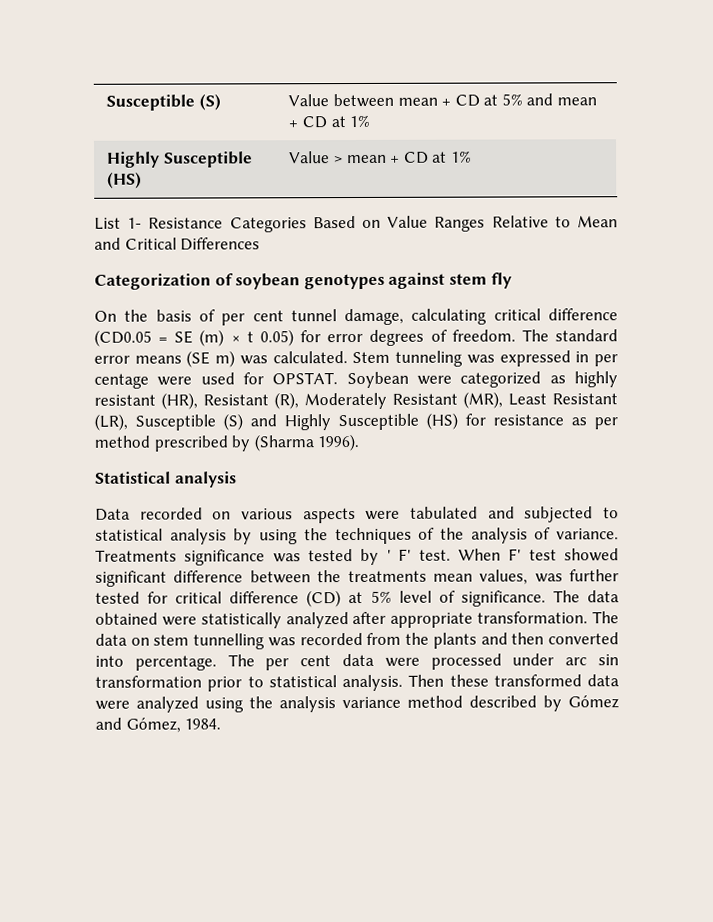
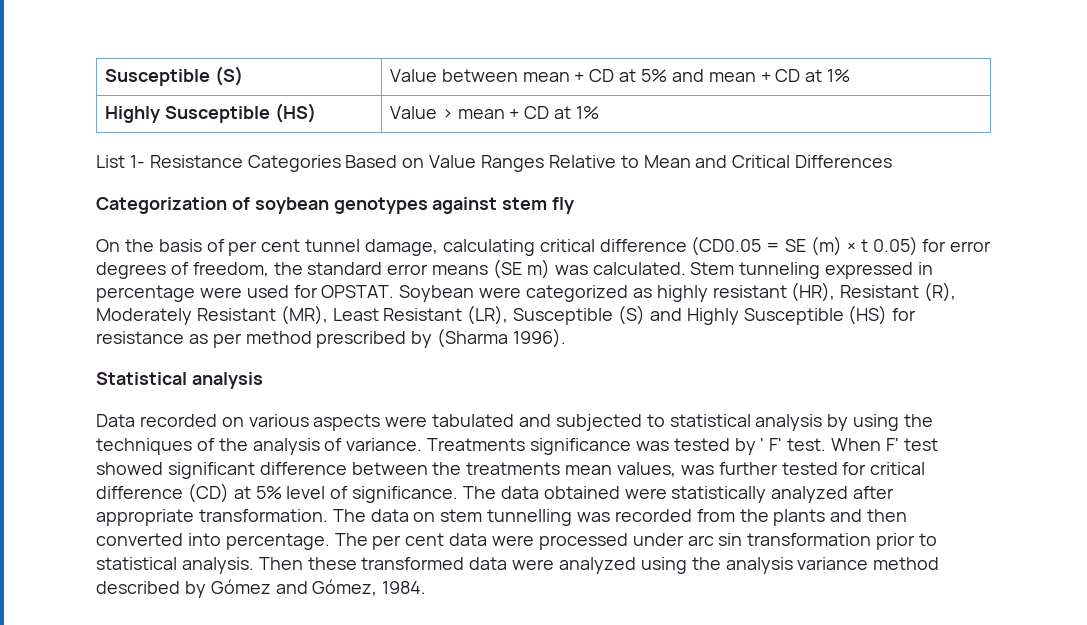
- On the basis of per cent tunnel damage, calculating critical difference (CD0.05 = SE (m) × t 0.05) for error degrees of freedom. The standard error means (SE m) was calculated.
+ On the basis of per cent tunnel damage, calculating critical difference (CD0.05 = SE (m) × t 0.05) for error degrees of freedom, the standard error means (SE m) was calculated.
- Stem tunneling was expressed in per centage were used for OPSTAT.
+ Stem tunneling expressed in percentage were used for OPSTAT.

